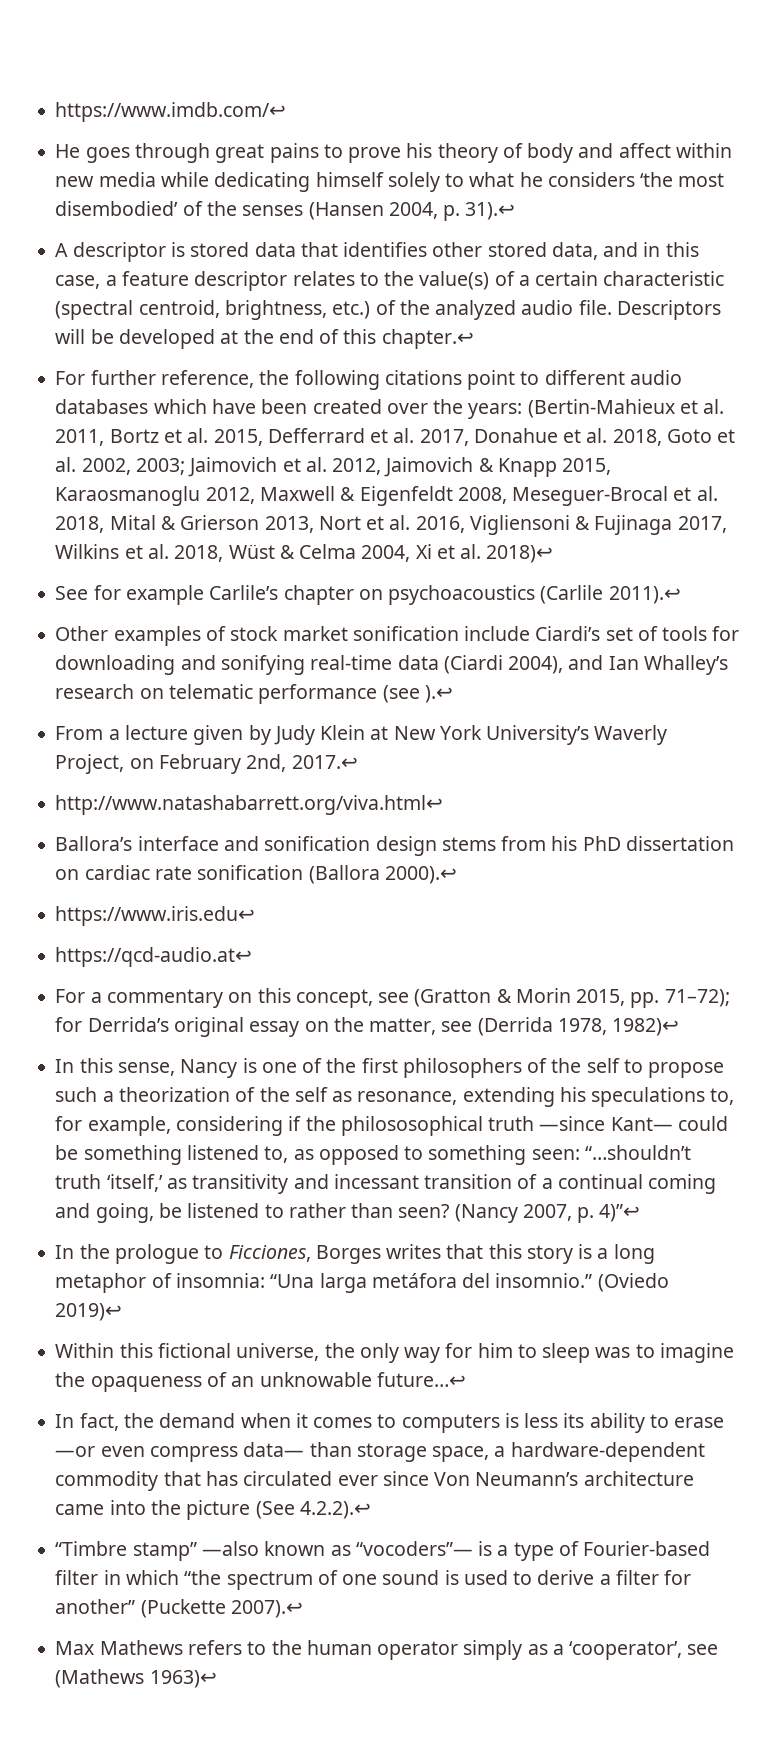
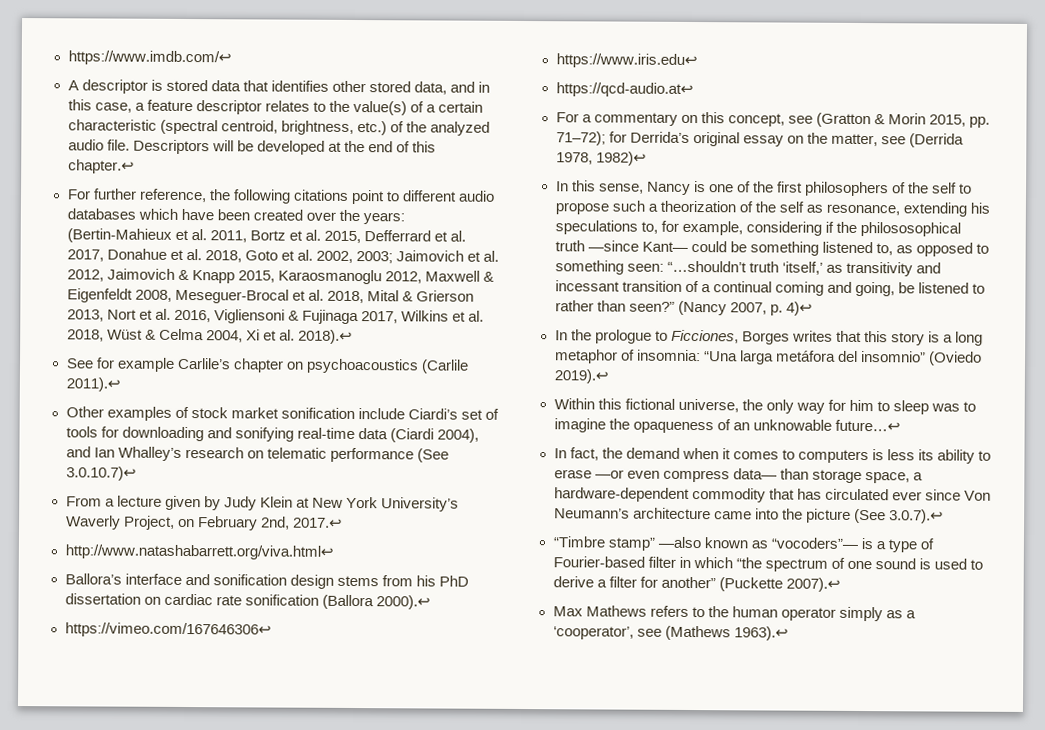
- He goes through great pains to prove his theory of body and affect within new media while dedicating himself solely to what he considers ‘the most disembodied’ of the senses (Hansen 2004, p. 31).↩
- Jaimovich et al. 2012, Jaimovich & Knapp 2015, Karaosmanoglu 2012, Maxwell & Eigenfeldt 2008, Meseguer-Brocal et al. 2018, Mital & Grierson 2013, Nort et al. 2016, Vigliensoni & Fujinaga 2017, Wilkins et al. 2018, Wüst & Celma 2004, Xi et al. 2018)↩
+ Jaimovich et al. 2012, Jaimovich & Knapp 2015, Karaosmanoglu 2012, Maxwell & Eigenfeldt 2008, Meseguer-Brocal et al. 2018, Mital & Grierson 2013, Nort et al. 2016, Vigliensoni & Fujinaga 2017, Wilkins et al. 2018, Wüst & Celma 2004, Xi et al. 2018).↩
- Other examples of stock market sonification include Ciardi’s set of tools for downloading and sonifying real-time data (Ciardi 2004), and Ian Whalley’s research on telematic performance (see ).↩
+ Other examples of stock market sonification include Ciardi’s set of tools for downloading and sonifying real-time data (Ciardi 2004), and Ian Whalley’s research on telematic performance (See 3.0.10.7)↩
+ https://vimeo.com/167646306↩
- “…shouldn’t truth ‘itself,’ as transitivity and incessant transition of a continual coming and going, be listened to rather than seen?
+ “…shouldn’t truth ‘itself,’ as transitivity and incessant transition of a continual coming and going, be listened to rather than seen?”
- (Nancy 2007, p. 4)”↩
+ (Nancy 2007, p. 4)↩
- In the prologue to Ficciones, Borges writes that this story is a long metaphor of insomnia: “Una larga metáfora del insomnio.” (Oviedo 2019)↩
+ In the prologue to Ficciones, Borges writes that this story is a long metaphor of insomnia: “Una larga metáfora del insomnio” (Oviedo 2019).↩
- In fact, the demand when it comes to computers is less its ability to erase —or even compress data— than storage space, a hardware-dependent commodity that has circulated ever since Von Neumann’s architecture came into the picture (See 4.2.2).↩
+ In fact, the demand when it comes to computers is less its ability to erase —or even compress data— than storage space, a hardware-dependent commodity that has circulated ever since Von Neumann’s architecture came into the picture (See 3.0.7).↩
- Max Mathews refers to the human operator simply as a ‘cooperator’, see (Mathews 1963)↩
+ Max Mathews refers to the human operator simply as a ‘cooperator’, see (Mathews 1963).↩

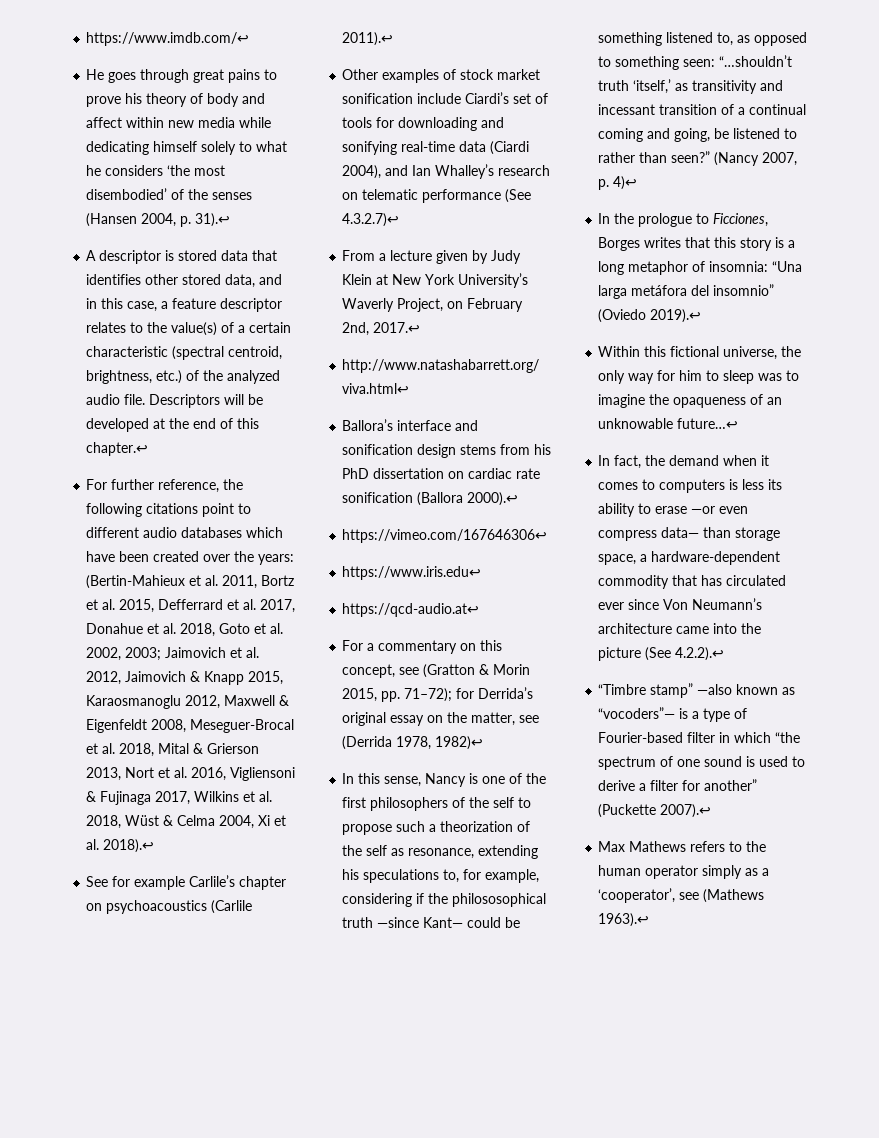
+ He goes through great pains to prove his theory of body and affect within new media while dedicating himself solely to what he considers ‘the most disembodied’ of the senses (Hansen 2004, p. 31).↩
- Other examples of stock market sonification include Ciardi’s set of tools for downloading and sonifying real-time data (Ciardi 2004), and Ian Whalley’s research on telematic performance (See 3.0.10.7)↩
+ Other examples of stock market sonification include Ciardi’s set of tools for downloading and sonifying real-time data (Ciardi 2004), and Ian Whalley’s research on telematic performance (See 4.3.2.7)↩
- In fact, the demand when it comes to computers is less its ability to erase —or even compress data— than storage space, a hardware-dependent commodity that has circulated ever since Von Neumann’s architecture came into the picture (See 3.0.7).↩
+ In fact, the demand when it comes to computers is less its ability to erase —or even compress data— than storage space, a hardware-dependent commodity that has circulated ever since Von Neumann’s architecture came into the picture (See 4.2.2).↩

